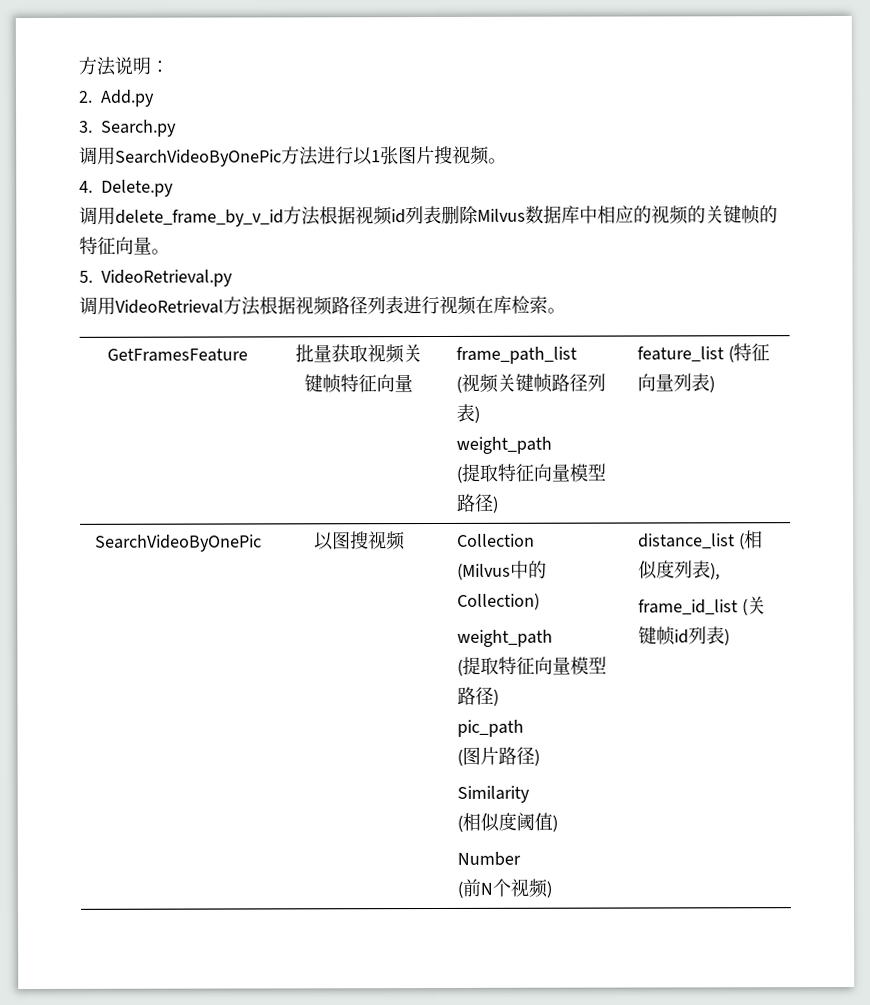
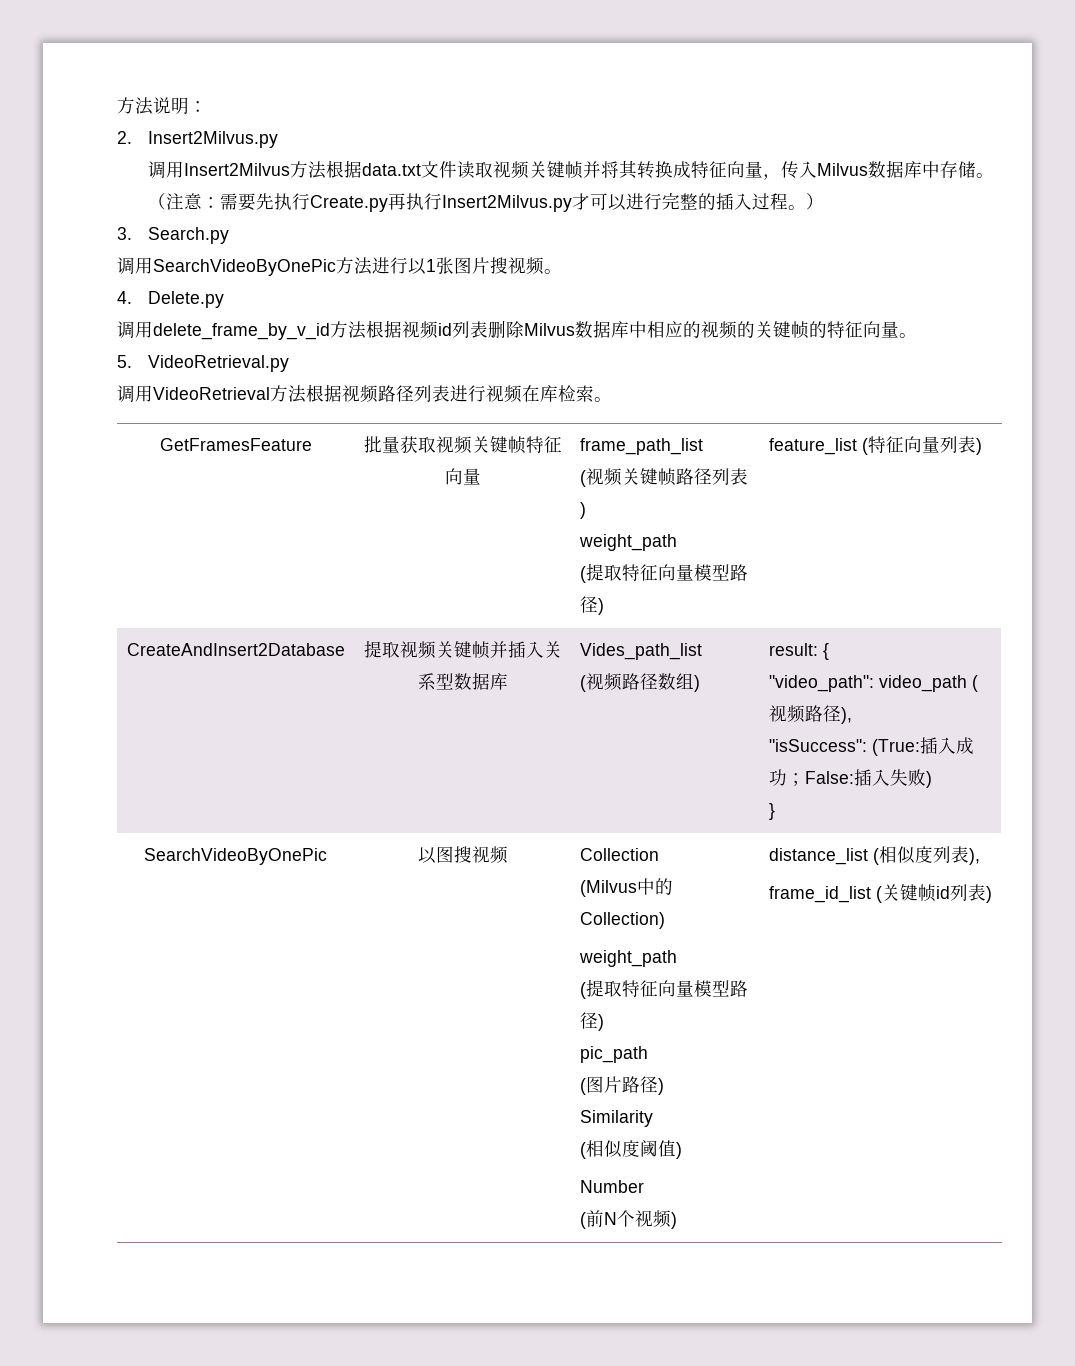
- 2. Add.py
+ 2. Insert2Milvus.py
+ 调用Insert2Milvus方法根据data.txt文件读取视频关键帧并将其转换成特征向量，传入Milvus数据库中存储。（注意：需要先执行Create.py再执行Insert2Milvus.py才可以进行完整的插入过程。）
+ CreateAndInsert2Database | 提取视频关键帧并插入关系型数据库 | Vides_path_list
+ (视频路径数组) | result: {
+ "video_path": video_path (视频路径),
+ "isSuccess": (True:插入成功；False:插入失败)
+ }

